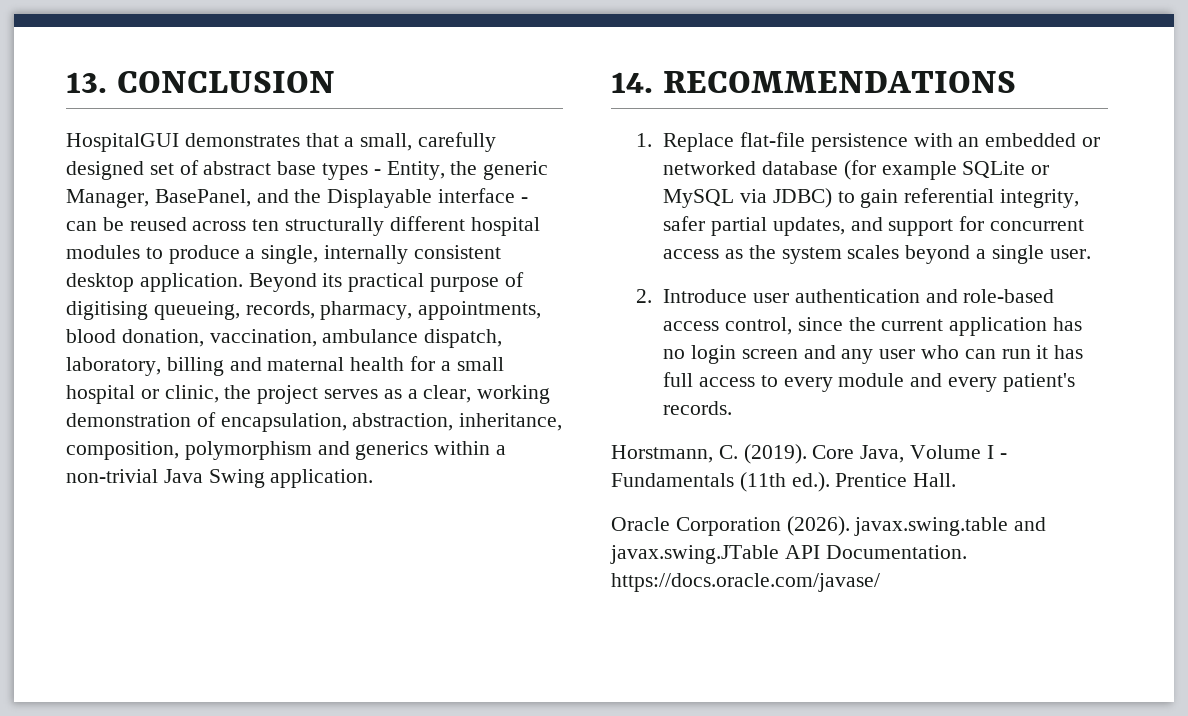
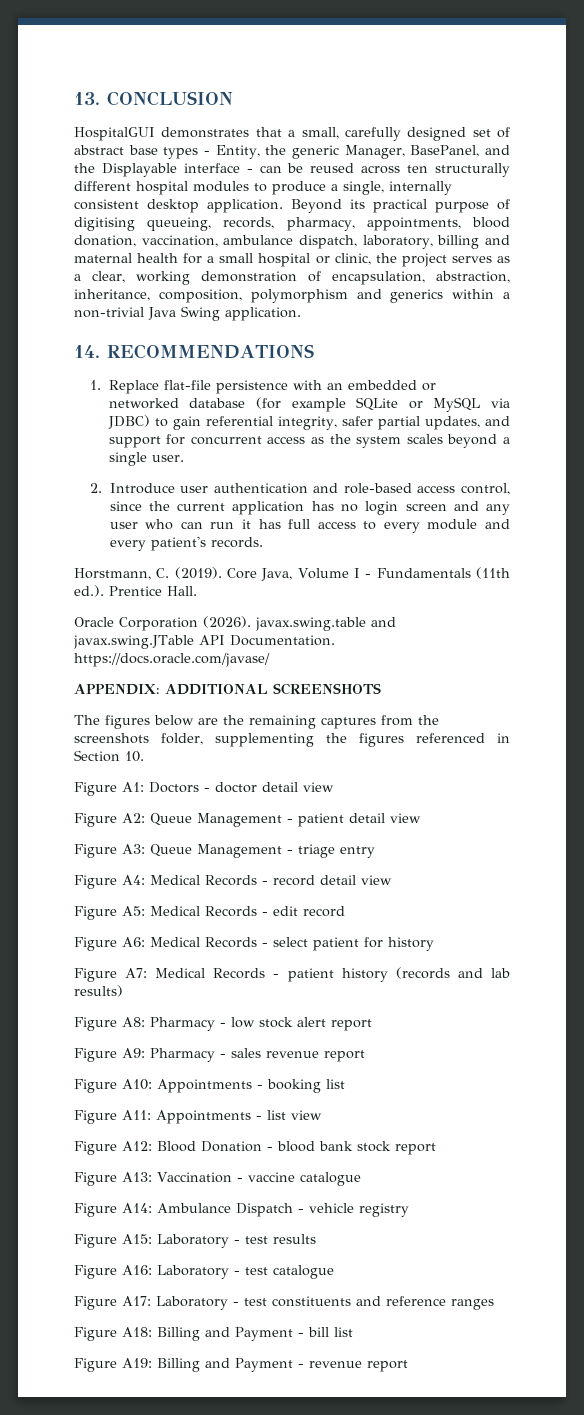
+ APPENDIX: ADDITIONAL SCREENSHOTS
+ The figures below are the remaining captures from the screenshots folder, supplementing the figures referenced in Section 10.
+ Figure A1: Doctors - doctor detail view
+ Figure A2: Queue Management - patient detail view
+ Figure A3: Queue Management - triage entry
+ Figure A4: Medical Records - record detail view
+ Figure A5: Medical Records - edit record
+ Figure A6: Medical Records - select patient for history
+ Figure A7: Medical Records - patient history (records and lab results)
+ Figure A8: Pharmacy - low stock alert report
+ Figure A9: Pharmacy - sales revenue report
+ Figure A10: Appointments - booking list
+ Figure A11: Appointments - list view
+ Figure A12: Blood Donation - blood bank stock report
+ Figure A13: Vaccination - vaccine catalogue
+ Figure A14: Ambulance Dispatch - vehicle registry
+ Figure A15: Laboratory - test results
+ Figure A16: Laboratory - test catalogue
+ Figure A17: Laboratory - test constituents and reference ranges
+ Figure A18: Billing and Payment - bill list
+ Figure A19: Billing and Payment - revenue report

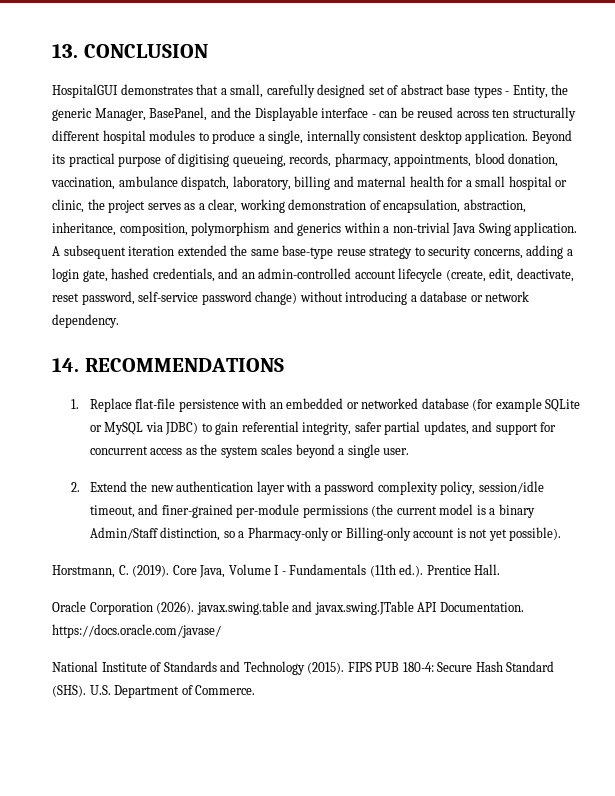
+ A subsequent iteration extended the same base-type reuse strategy to security concerns, adding a login gate, hashed credentials, and an admin-controlled account lifecycle (create, edit, deactivate, reset password, self-service password change) without introducing a database or network dependency.
- 2. Introduce user authentication and role-based access control, since the current application has no login screen and any user who can run it has full access to every module and every patient's records.
+ 2. Extend the new authentication layer with a password complexity policy, session/idle timeout, and finer-grained per-module permissions (the current model is a binary Admin/Staff distinction, so a Pharmacy-only or Billing-only account is not yet possible).
- APPENDIX: ADDITIONAL SCREENSHOTS
- The figures below are the remaining captures from the screenshots folder, supplementing the figures referenced in Section 10.
- Figure A1: Doctors - doctor detail view
- Figure A2: Queue Management - patient detail view
- Figure A3: Queue Management - triage entry
- Figure A4: Medical Records - record detail view
- Figure A5: Medical Records - edit record
- Figure A6: Medical Records - select patient for history
- Figure A7: Medical Records - patient history (records and lab results)
- Figure A8: Pharmacy - low stock alert report
- Figure A9: Pharmacy - sales revenue report
- Figure A10: Appointments - booking list
- Figure A11: Appointments - list view
- Figure A12: Blood Donation - blood bank stock report
- Figure A13: Vaccination - vaccine catalogue
- Figure A14: Ambulance Dispatch - vehicle registry
- Figure A15: Laboratory - test results
- Figure A16: Laboratory - test catalogue
- Figure A17: Laboratory - test constituents and reference ranges
- Figure A18: Billing and Payment - bill list
- Figure A19: Billing and Payment - revenue report
+ National Institute of Standards and Technology (2015). FIPS PUB 180-4: Secure Hash Standard (SHS). U.S. Department of Commerce.

